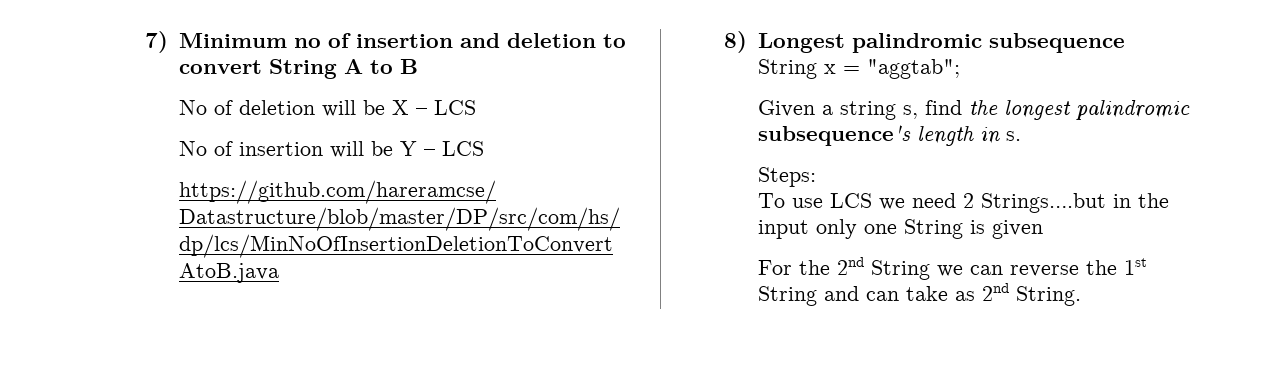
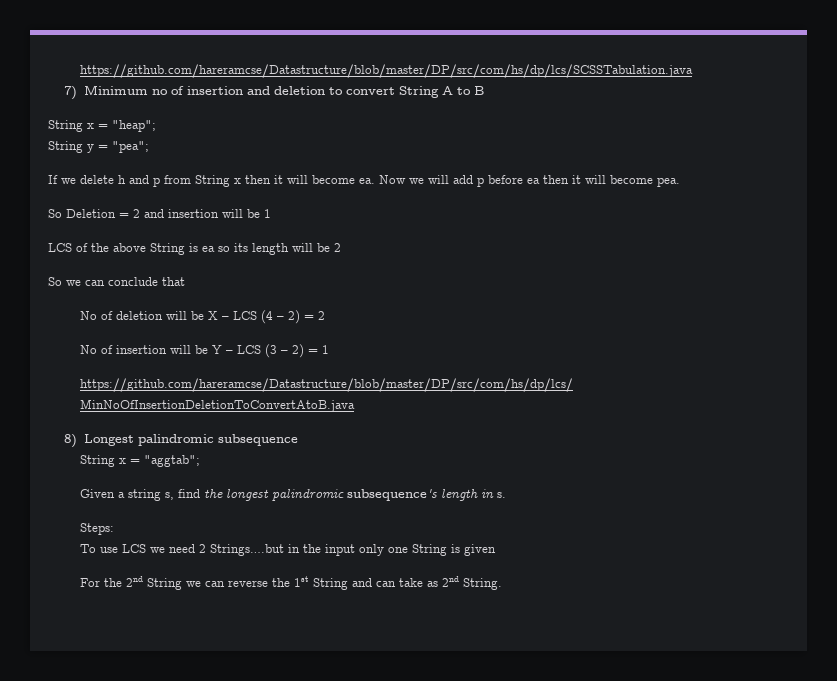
+ https://github.com/hareramcse/Datastructure/blob/master/DP/src/com/hs/dp/lcs/SCSSTabulation.java
+ String x = "heap";
+ String y = "pea";
+ If we delete h and p from String x then it will become ea. Now we will add p before ea then it will become pea.
+ So Deletion = 2 and insertion will be 1
+ LCS of the above String is ea so its length will be 2
+ So we can conclude that
- No of deletion will be X – LCS
+ No of deletion will be X – LCS (4 – 2) = 2
- No of insertion will be Y – LCS
+ No of insertion will be Y – LCS (3 – 2) = 1

